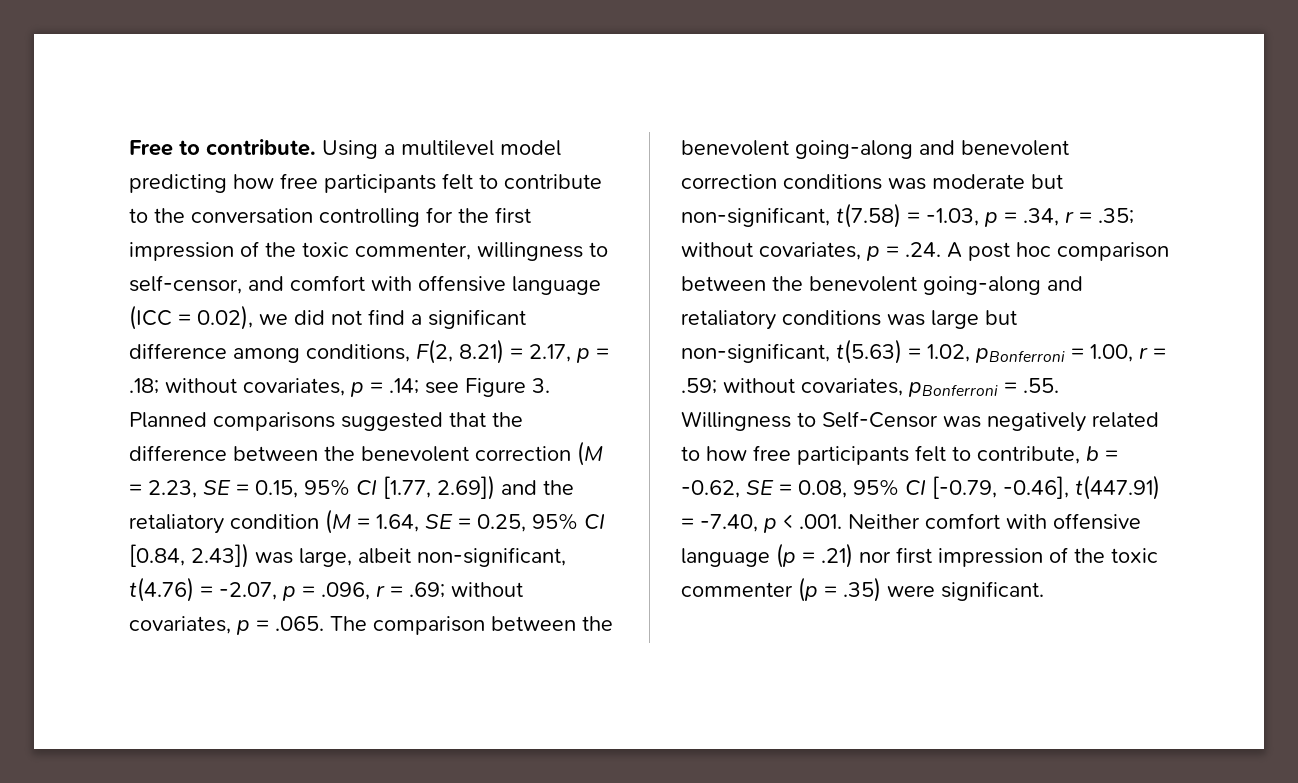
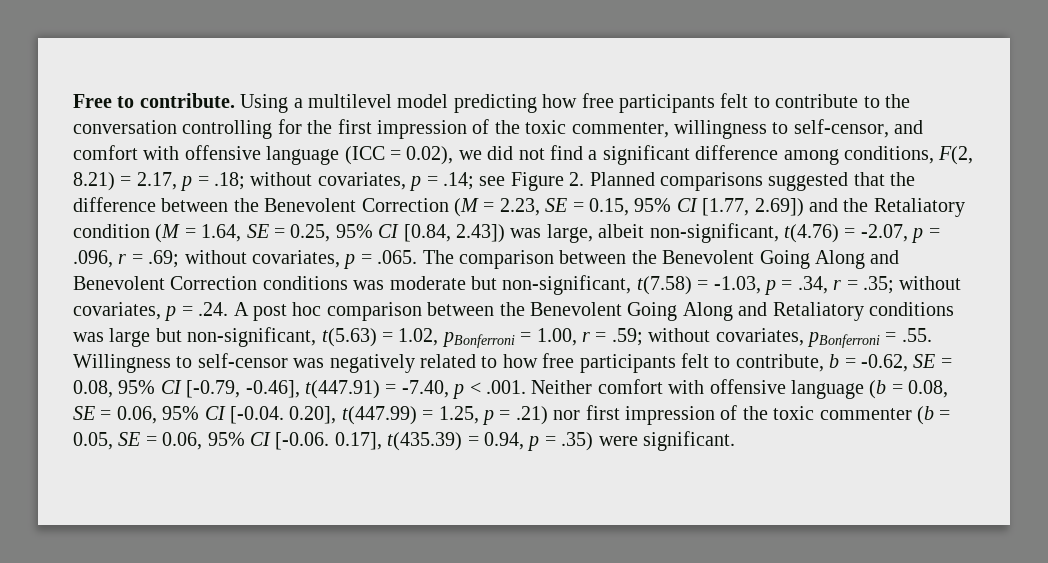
- see Figure 3. Planned comparisons suggested that the difference between the benevolent correction (M = 2.23, SE = 0.15, 95% CI [1.77, 2.69]) and the retaliatory condition (M = 1.64, SE = 0.25, 95% CI [0.84, 2.43]) was large, albeit non-significant, t(4.76) = -2.07, p = .096, r = .69;
+ see Figure 2. Planned comparisons suggested that the difference between the Benevolent Correction (M = 2.23, SE = 0.15, 95% CI [1.77, 2.69]) and the Retaliatory condition (M = 1.64, SE = 0.25, 95% CI [0.84, 2.43]) was large, albeit non-significant, t(4.76) = -2.07, p = .096, r = .69;
- without covariates, p = .065. The comparison between the benevolent going-along and benevolent correction conditions was moderate but non-significant, t(7.58) = -1.03, p = .34, r = .35;
+ without covariates, p = .065. The comparison between the Benevolent Going Along and Benevolent Correction conditions was moderate but non-significant, t(7.58) = -1.03, p = .34, r = .35;
- without covariates, p = .24. A post hoc comparison between the benevolent going-along and retaliatory conditions was large but non-significant, t(5.63) = 1.02, pBonferroni = 1.00, r = .59;
+ without covariates, p = .24. A post hoc comparison between the Benevolent Going Along and Retaliatory conditions was large but non-significant, t(5.63) = 1.02, pBonferroni = 1.00, r = .59;
- without covariates, pBonferroni = .55. Willingness to Self-Censor was negatively related to how free participants felt to contribute, b = -0.62, SE = 0.08, 95% CI [-0.79, -0.46], t(447.91) = -7.40, p < .001. Neither comfort with offensive language (p = .21) nor first impression of the toxic commenter (p = .35) were significant.
+ without covariates, pBonferroni = .55. Willingness to self-censor was negatively related to how free participants felt to contribute, b = -0.62, SE = 0.08, 95% CI [-0.79, -0.46], t(447.91) = -7.40, p < .001. Neither comfort with offensive language (b = 0.08, SE = 0.06, 95% CI [-0.04. 0.20], t(447.99) = 1.25, p = .21) nor first impression of the toxic commenter (b = 0.05, SE = 0.06, 95% CI [-0.06. 0.17], t(435.39) = 0.94, p = .35) were significant.

